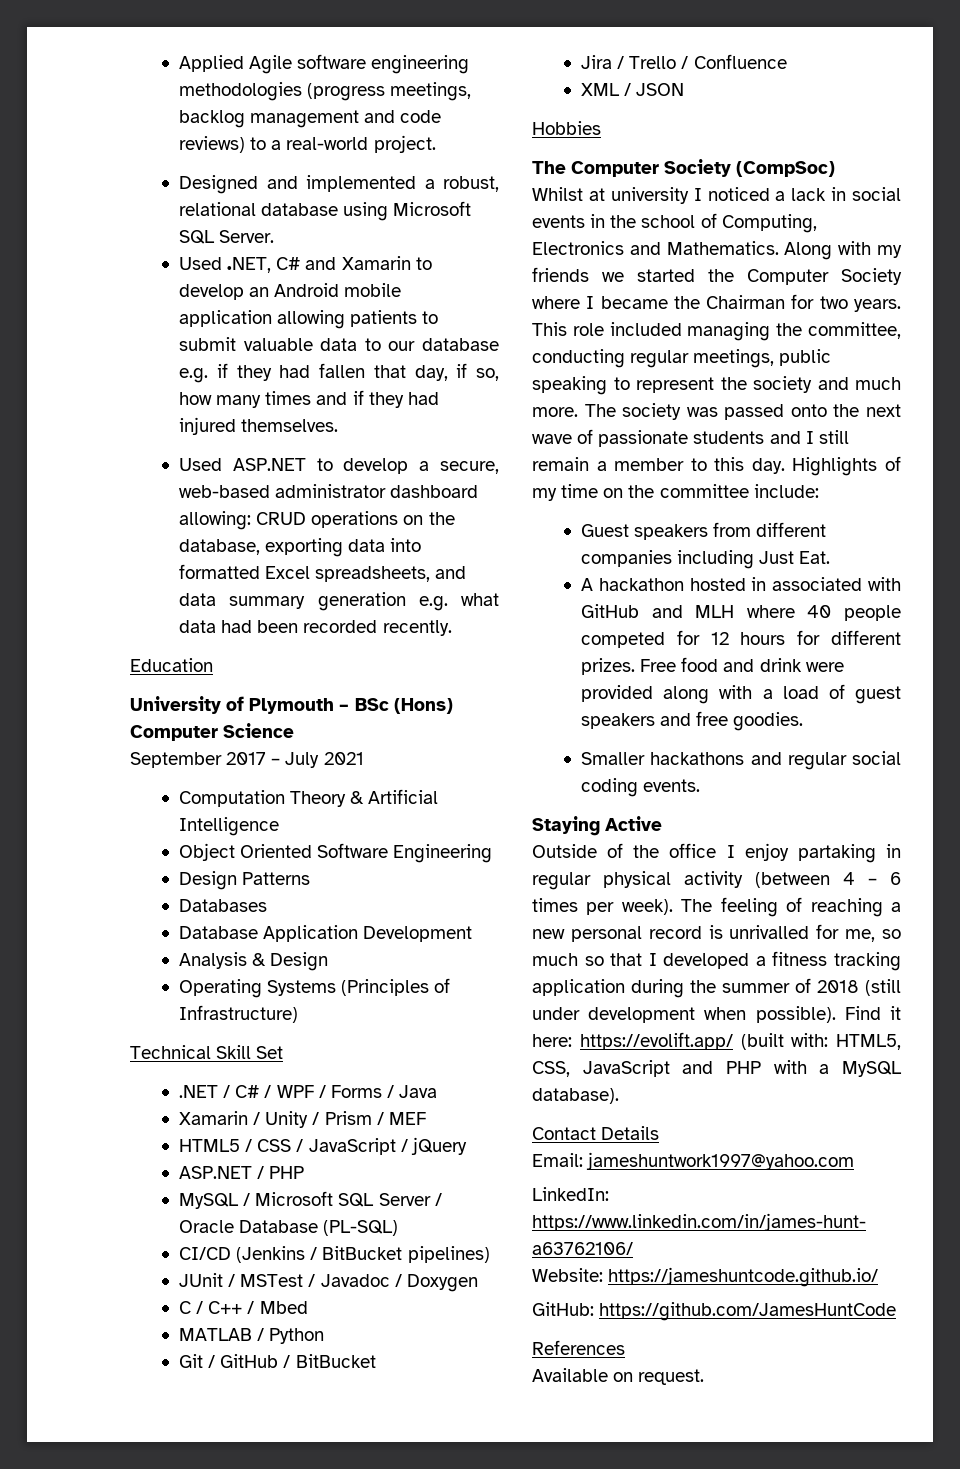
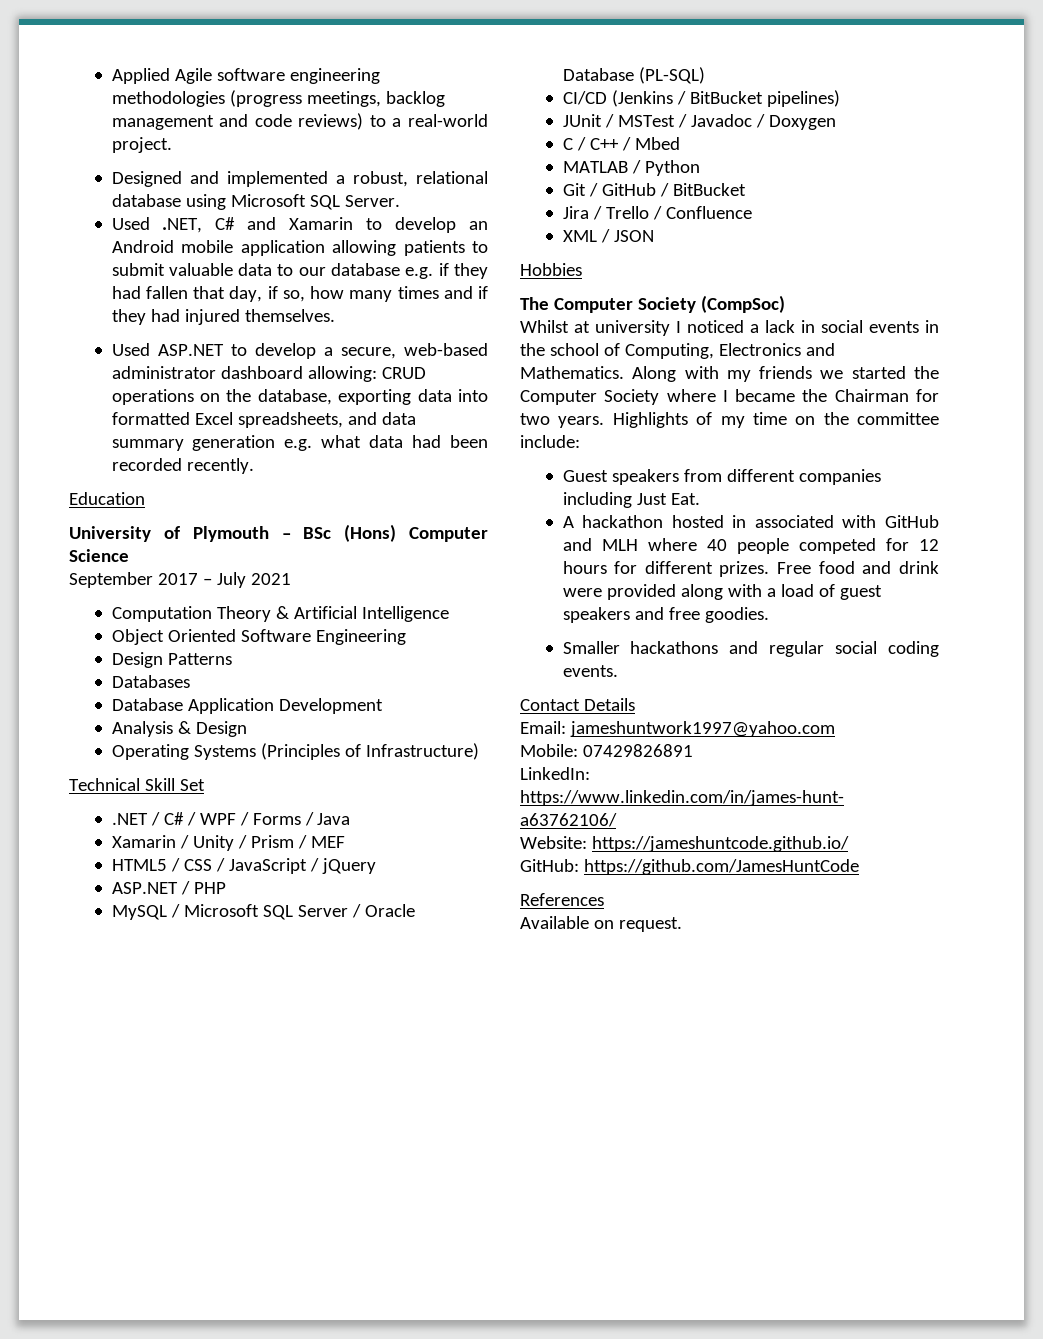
- This role included managing the committee, conducting regular meetings, public speaking to represent the society and much more. The society was passed onto the next wave of passionate students and I still remain a member to this day.
- Staying Active
- Outside of the office I enjoy partaking in regular physical activity (between 4 – 6 times per week). The feeling of reaching a new personal record is unrivalled for me, so much so that I developed a fitness tracking application during the summer of 2018 (still under development when possible). Find it here: https://evolift.app/ (built with: HTML5, CSS, JavaScript and PHP with a MySQL database).
+ Mobile: 07429826891

